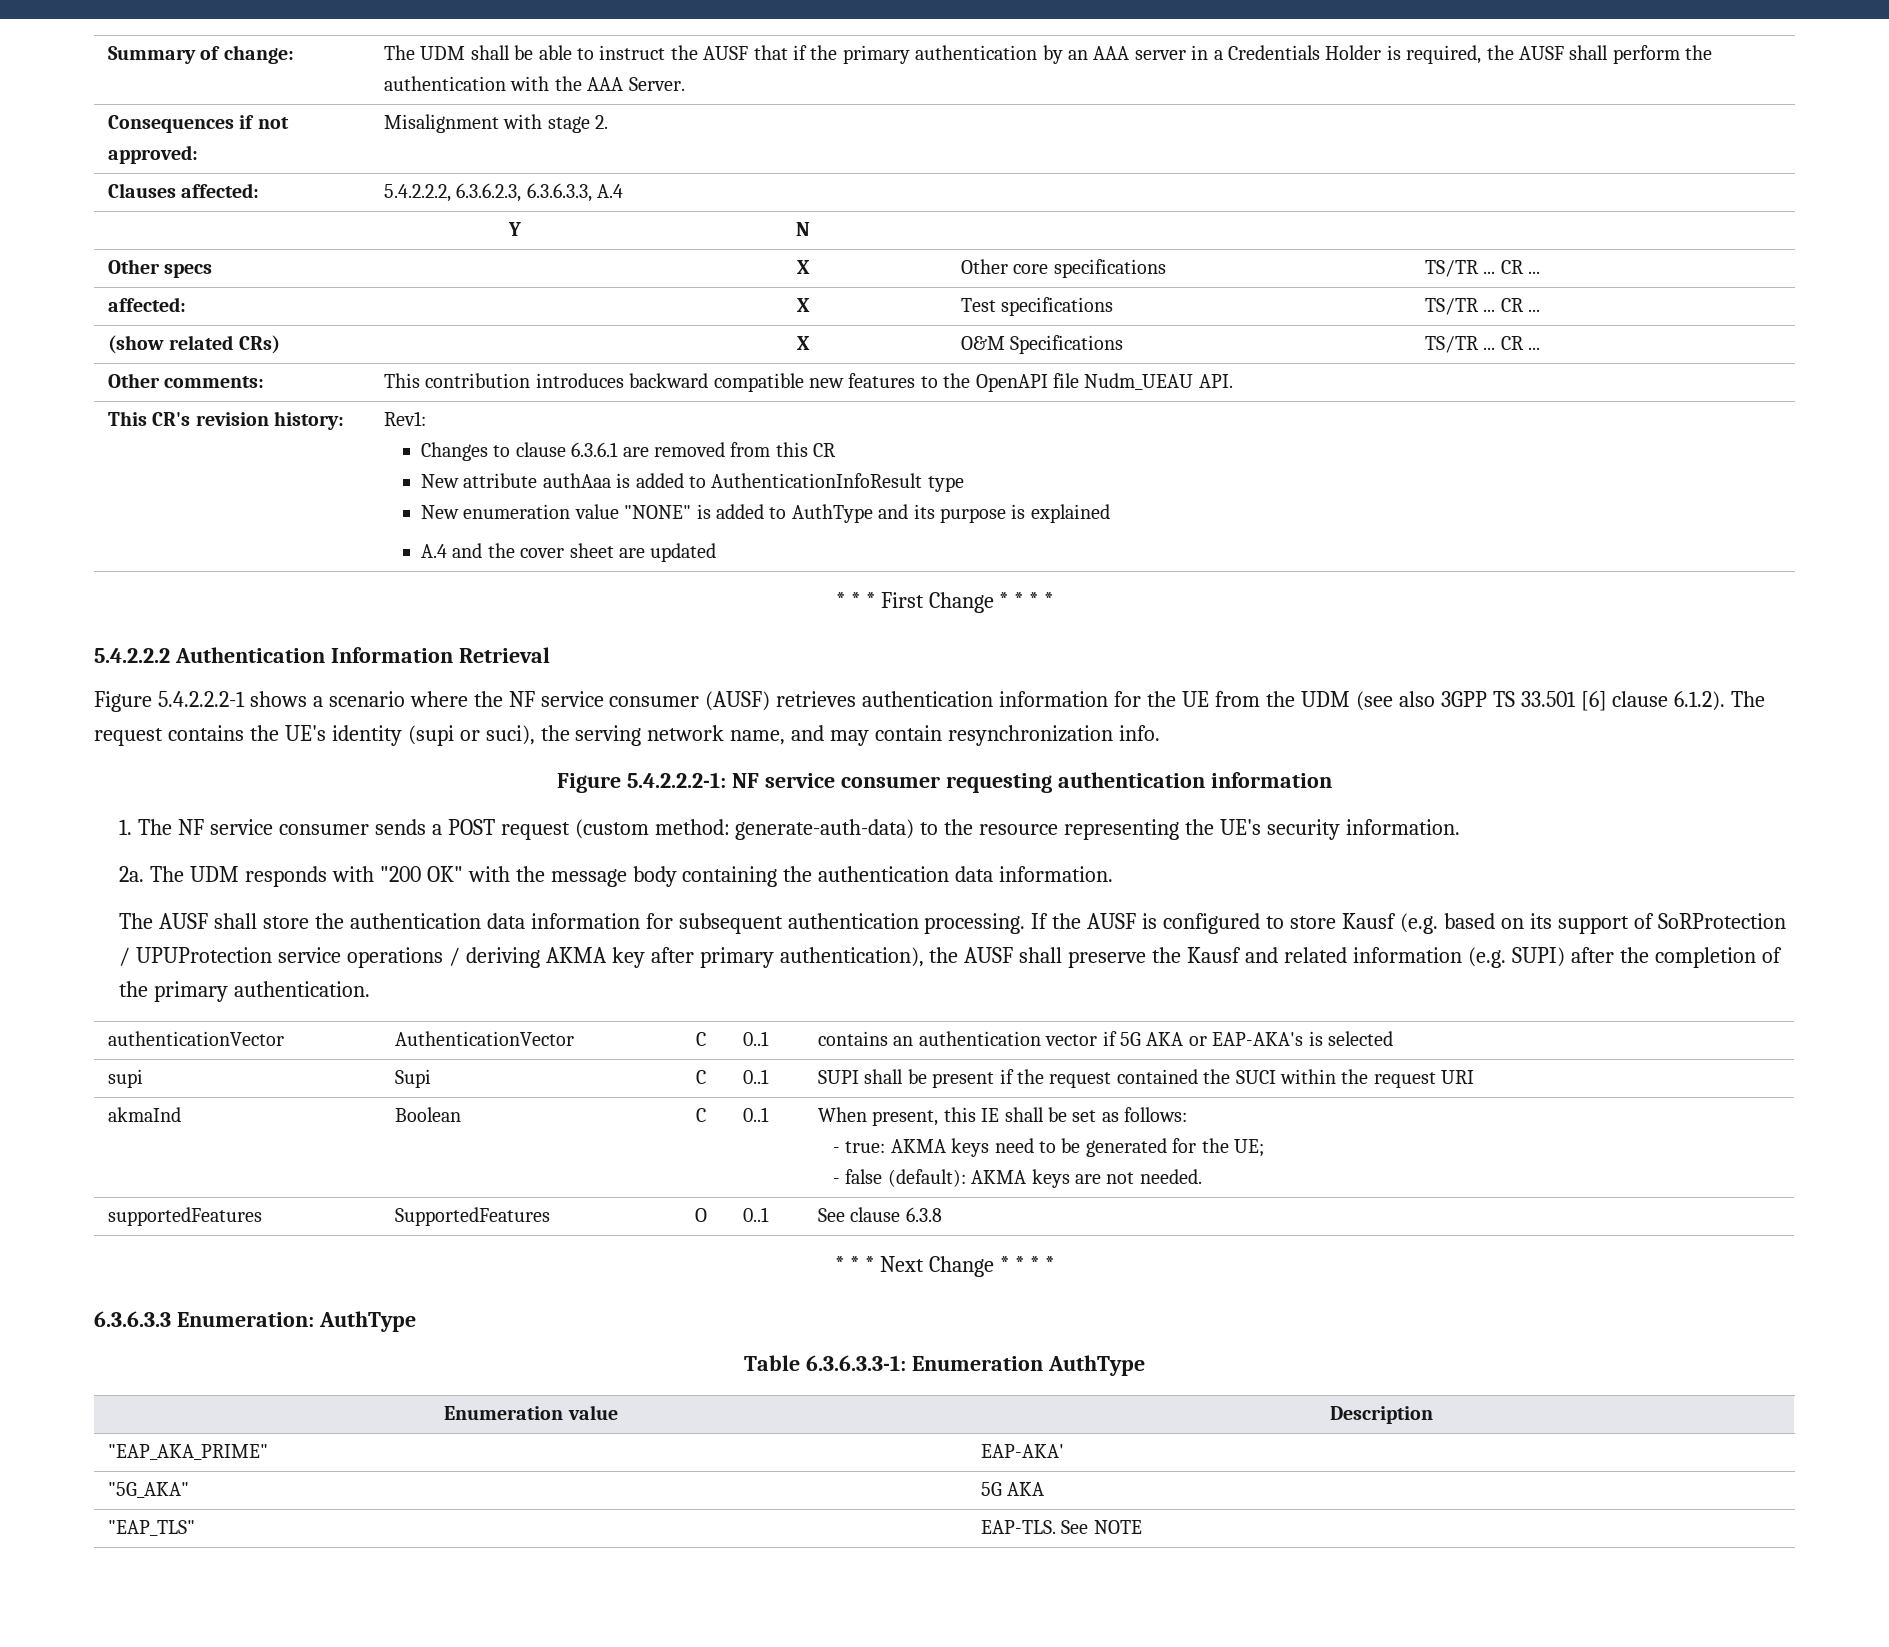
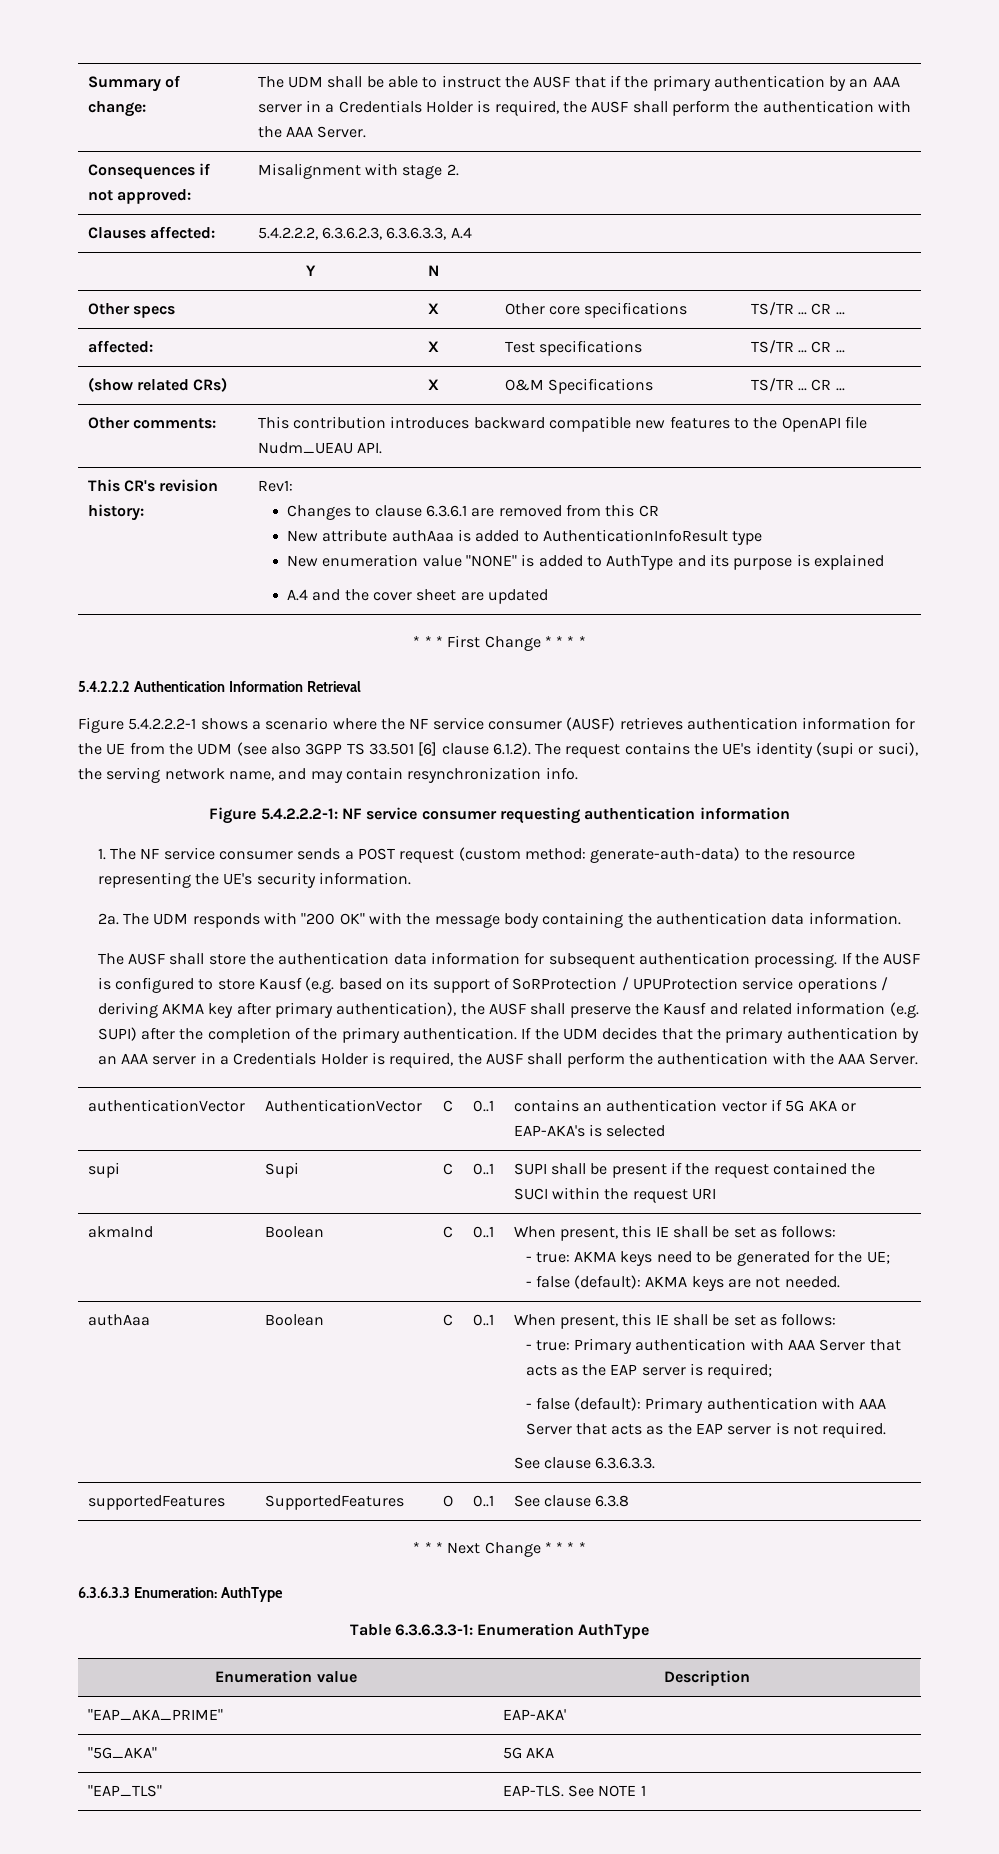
+ If the UDM decides that the primary authentication by an AAA server in a Credentials Holder is required, the AUSF shall perform the authentication with the AAA Server.
+ authAaa | Boolean | C | 0..1 | When present, this IE shall be set as follows:
+ - true: Primary authentication with AAA Server that acts as the EAP server is required;
+ - false (default): Primary authentication with AAA Server that acts as the EAP server is not required.
+ See clause 6.3.6.3.3.
- "EAP_TLS" | EAP-TLS. See NOTE
+ "EAP_TLS" | EAP-TLS. See NOTE 1

